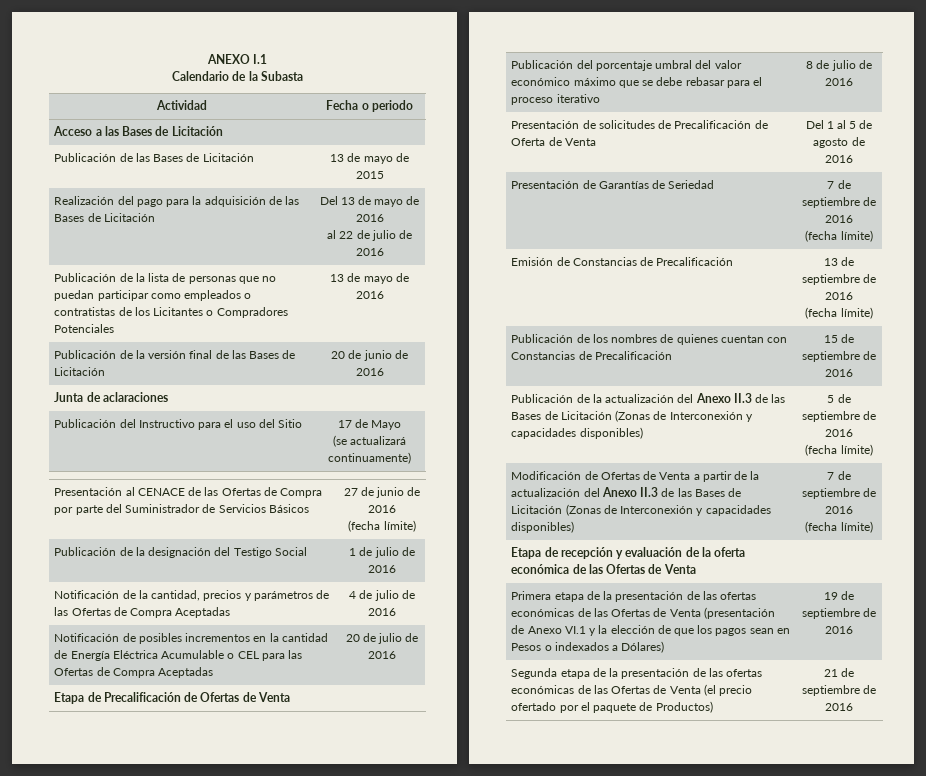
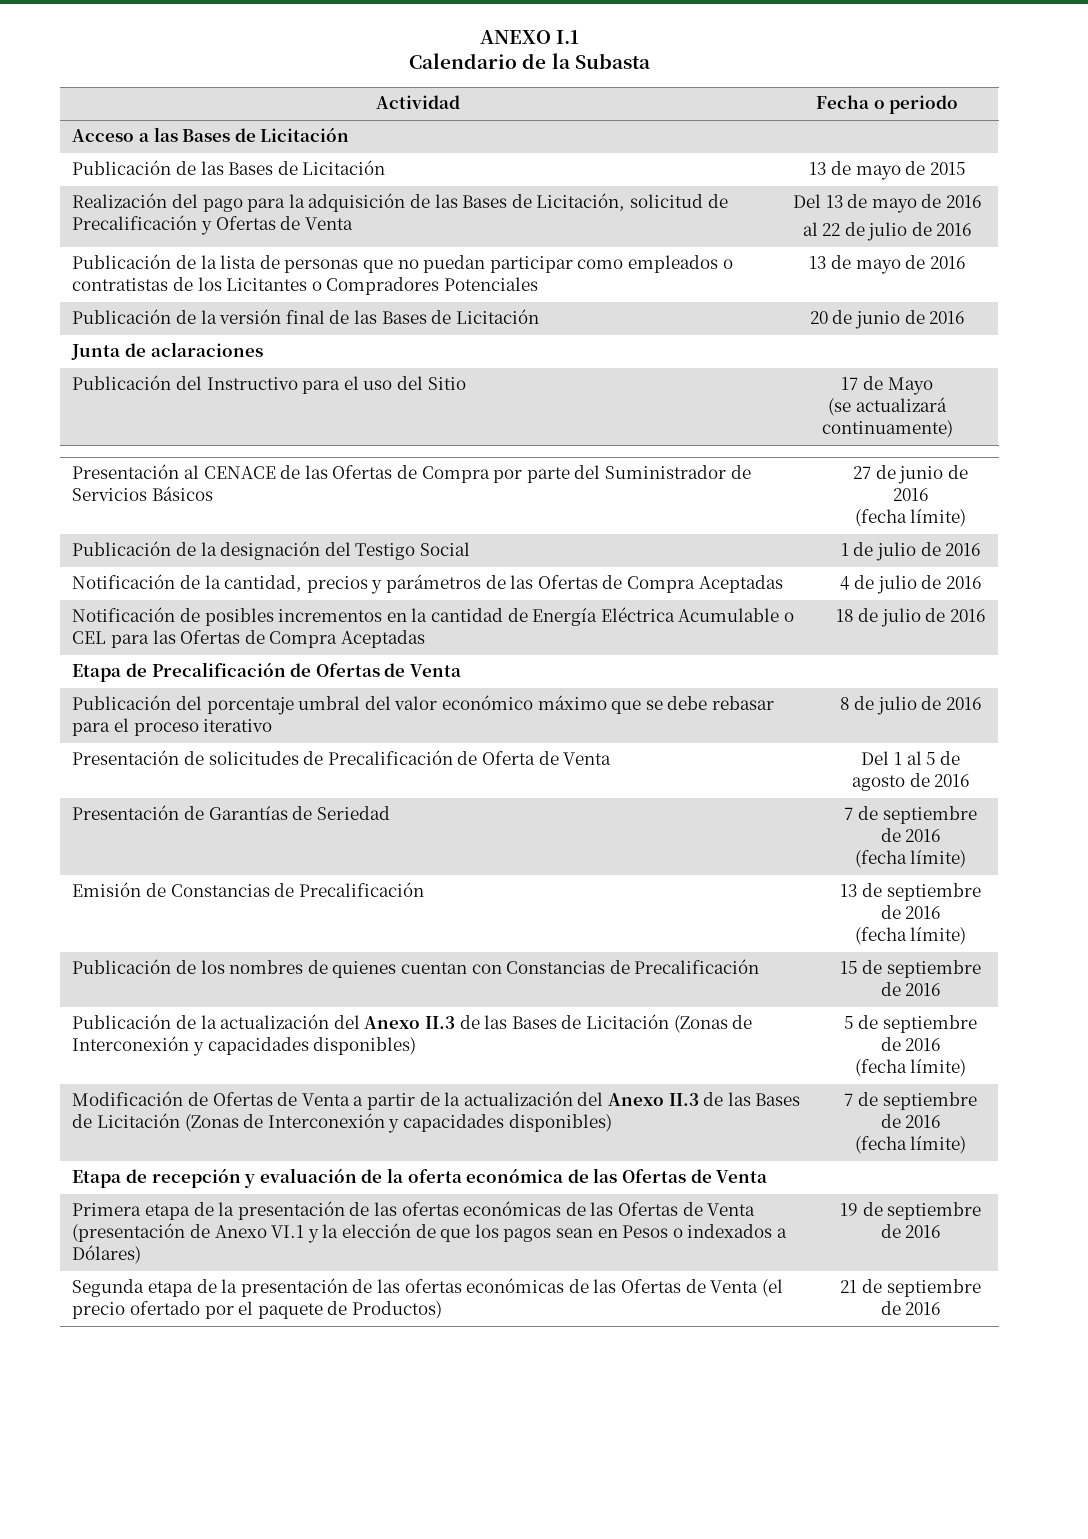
- Realización del pago para la adquisición de las Bases de Licitación | Del 13 de mayo de 2016
+ Realización del pago para la adquisición de las Bases de Licitación, solicitud de Precalificación y Ofertas de Venta | Del 13 de mayo de 2016
- Notificación de posibles incrementos en la cantidad de Energía Eléctrica Acumulable o CEL para las Ofertas de Compra Aceptadas | 20 de julio de 2016
+ Notificación de posibles incrementos en la cantidad de Energía Eléctrica Acumulable o CEL para las Ofertas de Compra Aceptadas | 18 de julio de 2016

